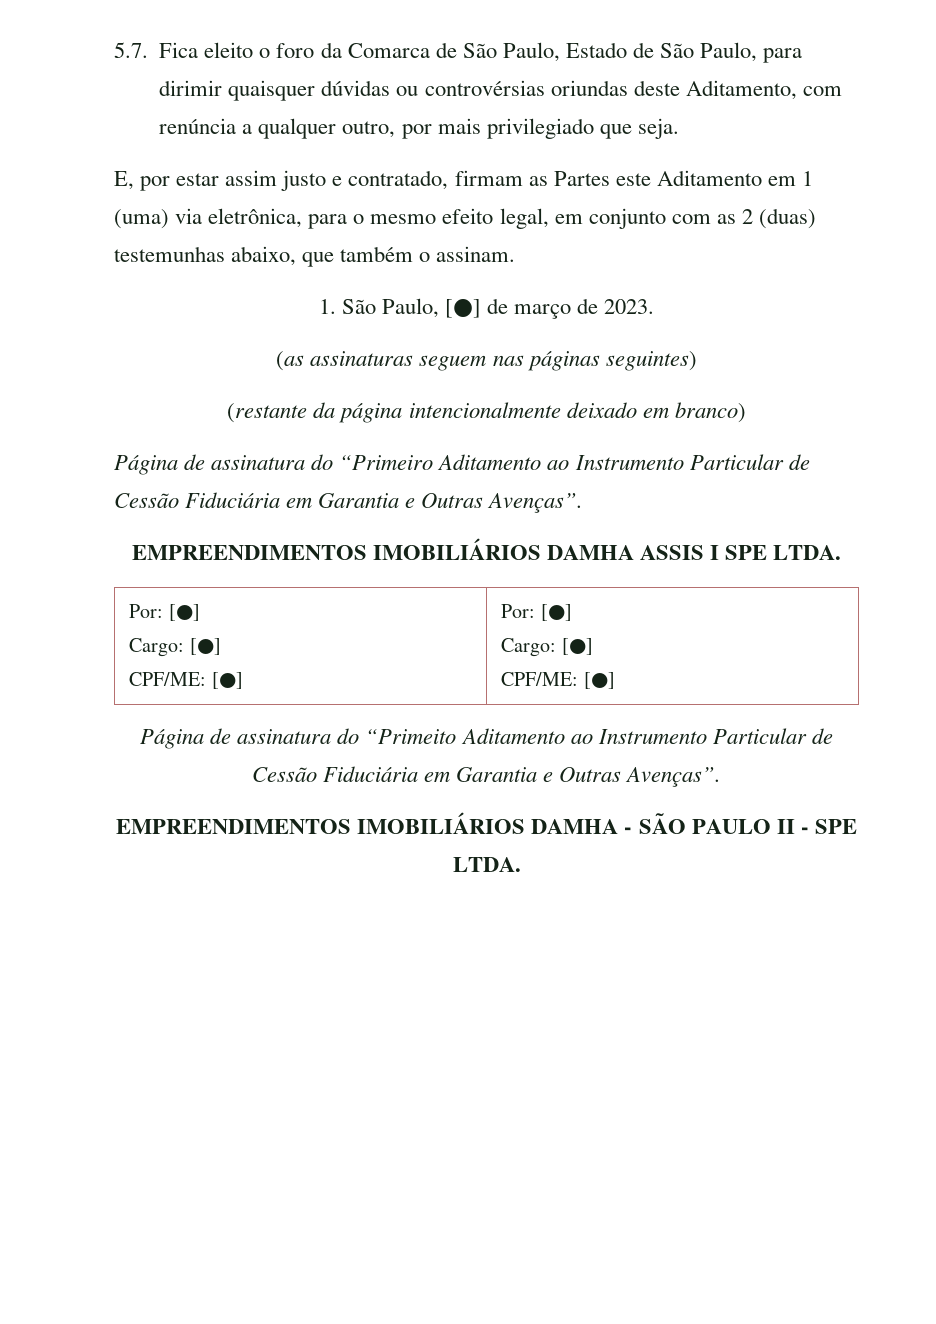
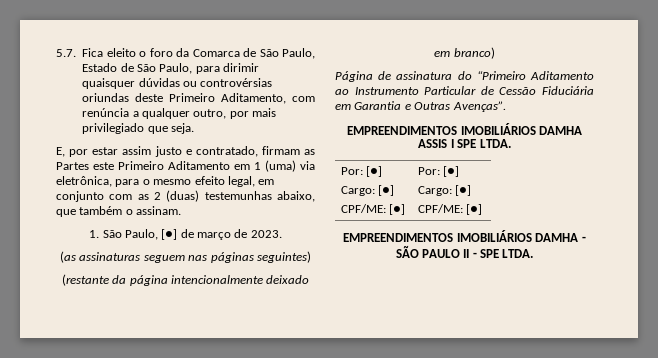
- 5.7. Fica eleito o foro da Comarca de São Paulo, Estado de São Paulo, para dirimir quaisquer dúvidas ou controvérsias oriundas deste Aditamento, com renúncia a qualquer outro, por mais privilegiado que seja.
+ 5.7. Fica eleito o foro da Comarca de São Paulo, Estado de São Paulo, para dirimir quaisquer dúvidas ou controvérsias oriundas deste Primeiro Aditamento, com renúncia a qualquer outro, por mais privilegiado que seja.
- E, por estar assim justo e contratado, firmam as Partes este Aditamento em 1 (uma) via eletrônica, para o mesmo efeito legal, em conjunto com as 2 (duas) testemunhas abaixo, que também o assinam.
+ E, por estar assim justo e contratado, firmam as Partes este Primeiro Aditamento em 1 (uma) via eletrônica, para o mesmo efeito legal, em conjunto com as 2 (duas) testemunhas abaixo, que também o assinam.
- Página de assinatura do “Primeito Aditamento ao Instrumento Particular de Cessão Fiduciária em Garantia e Outras Avenças”.

